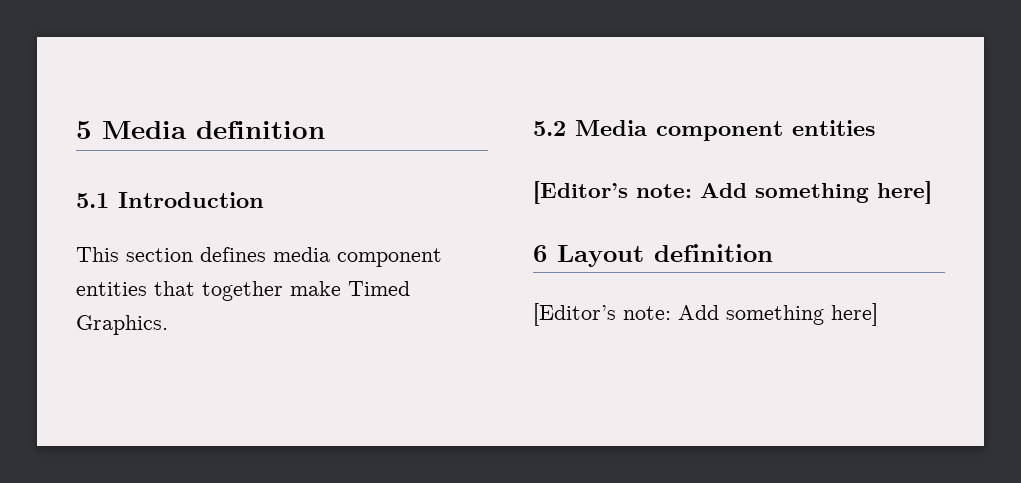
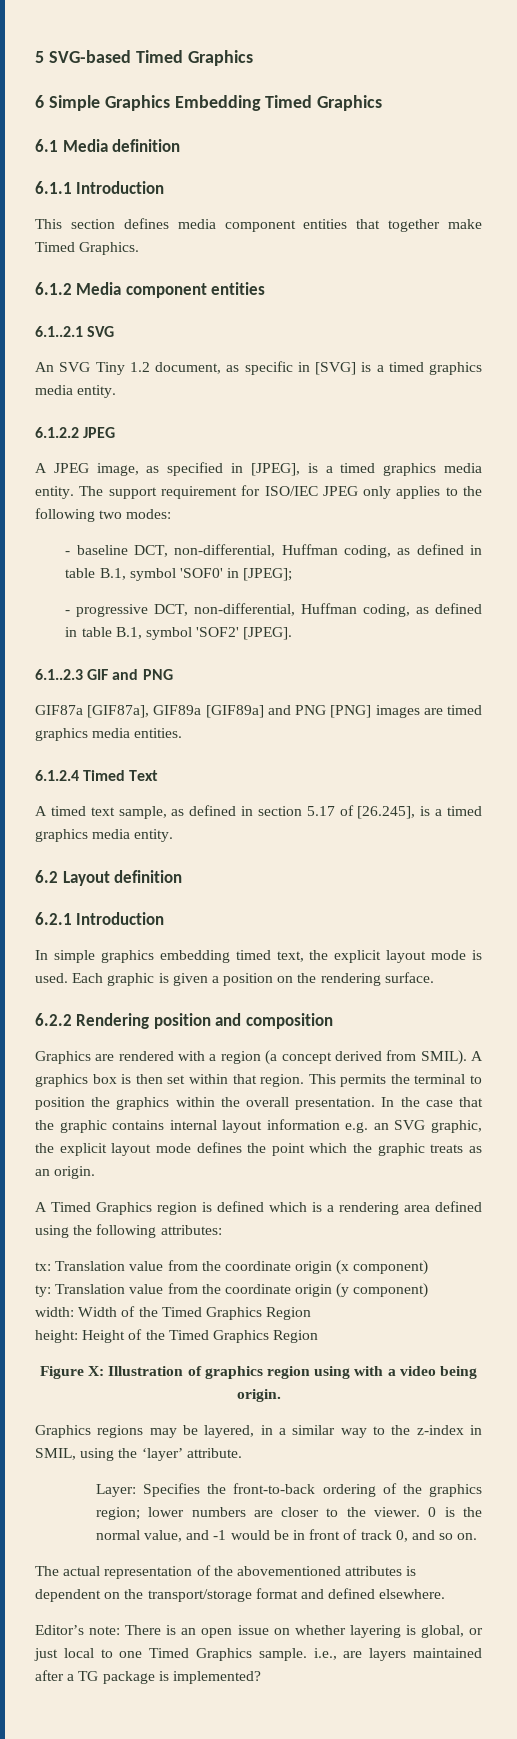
- 5 Media definition
+ 5 SVG-based Timed Graphics
+ 6 Simple Graphics Embedding Timed Graphics
+ 6.1 Media definition
- 5.1 Introduction
+ 6.1.1 Introduction
- 5.2 Media component entities
- [Editor’s note: Add something here]
- 6 Layout definition
- [Editor’s note: Add something here]
+ 6.1.2 Media component entities
+ 6.1..2.1 SVG
+ An SVG Tiny 1.2 document, as specific in [SVG] is a timed graphics media entity.
+ 6.1.2.2 JPEG
+ A JPEG image, as specified in [JPEG], is a timed graphics media entity. The support requirement for ISO/IEC JPEG only applies to the following two modes:
+ - baseline DCT, non-differential, Huffman coding, as defined in table B.1, symbol 'SOF0' in [JPEG];
+ - progressive DCT, non-differential, Huffman coding, as defined in table B.1, symbol 'SOF2' [JPEG].
+ 6.1..2.3 GIF and PNG
+ GIF87a [GIF87a], GIF89a [GIF89a] and PNG [PNG] images are timed graphics media entities.
+ 6.1.2.4 Timed Text
+ A timed text sample, as defined in section 5.17 of [26.245], is a timed graphics media entity.
+ 6.2 Layout definition
+ 6.2.1 Introduction
+ In simple graphics embedding timed text, the explicit layout mode is used. Each graphic is given a position on the rendering surface.
+ 6.2.2 Rendering position and composition
+ Graphics are rendered with a region (a concept derived from SMIL). A graphics box is then set within that region. This permits the terminal to position the graphics within the overall presentation. In the case that the graphic contains internal layout information e.g. an SVG graphic, the explicit layout mode defines the point which the graphic treats as an origin.
+ A Timed Graphics region is defined which is a rendering area defined using the following attributes:
+ tx: Translation value from the coordinate origin (x component)
+ ty: Translation value from the coordinate origin (y component)
+ width: Width of the Timed Graphics Region
+ height: Height of the Timed Graphics Region
+ Figure X: Illustration of graphics region using with a video being origin.
+ Graphics regions may be layered, in a similar way to the z-index in SMIL, using the ‘layer’ attribute.
+ Layer: Specifies the front-to-back ordering of the graphics region; lower numbers are closer to the viewer. 0 is the normal value, and -1 would be in front of track 0, and so on.
+ The actual representation of the abovementioned attributes is dependent on the transport/storage format and defined elsewhere.
+ Editor’s note: There is an open issue on whether layering is global, or just local to one Timed Graphics sample. i.e., are layers maintained after a TG package is implemented?

